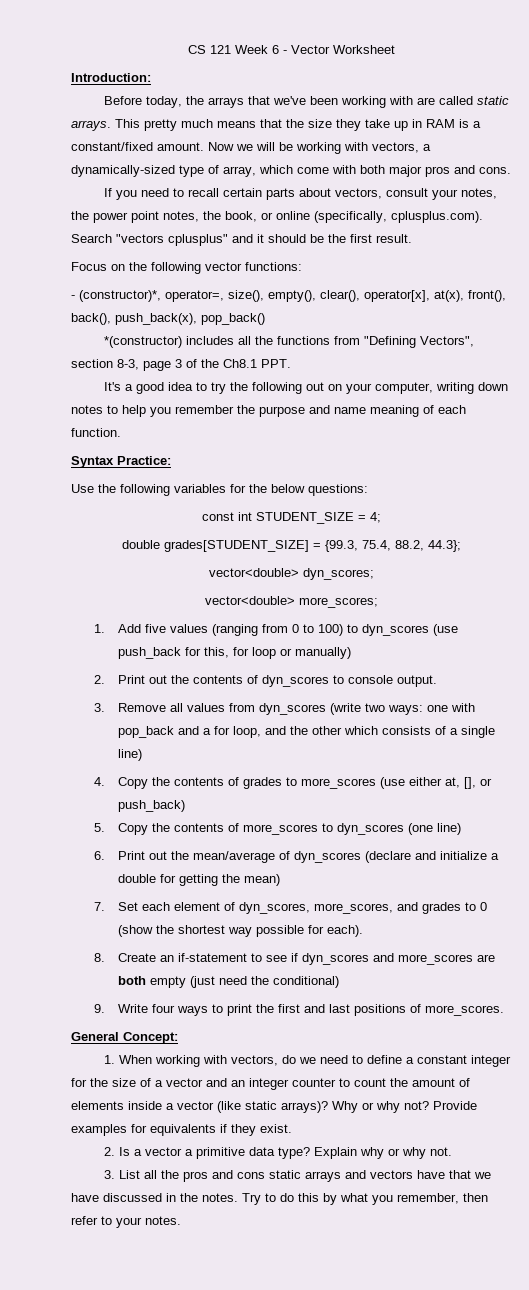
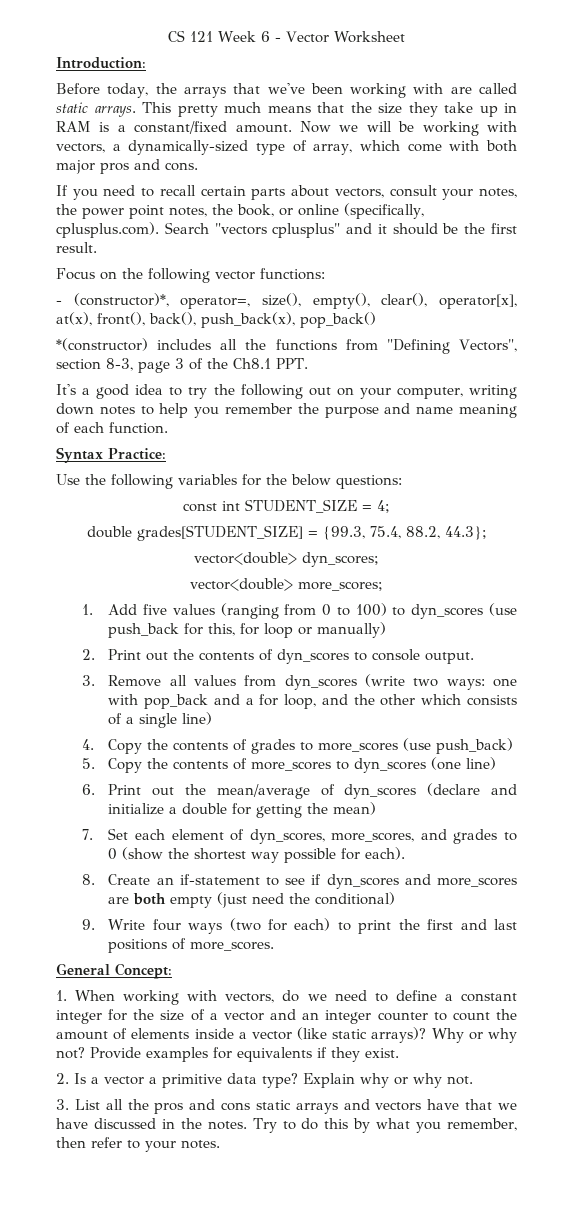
- 4. Copy the contents of grades to more_scores (use either at, [], or push_back)
+ 4. Copy the contents of grades to more_scores (use push_back)
- 9. Write four ways to print the first and last positions of more_scores.
+ 9. Write four ways (two for each) to print the first and last positions of more_scores.

